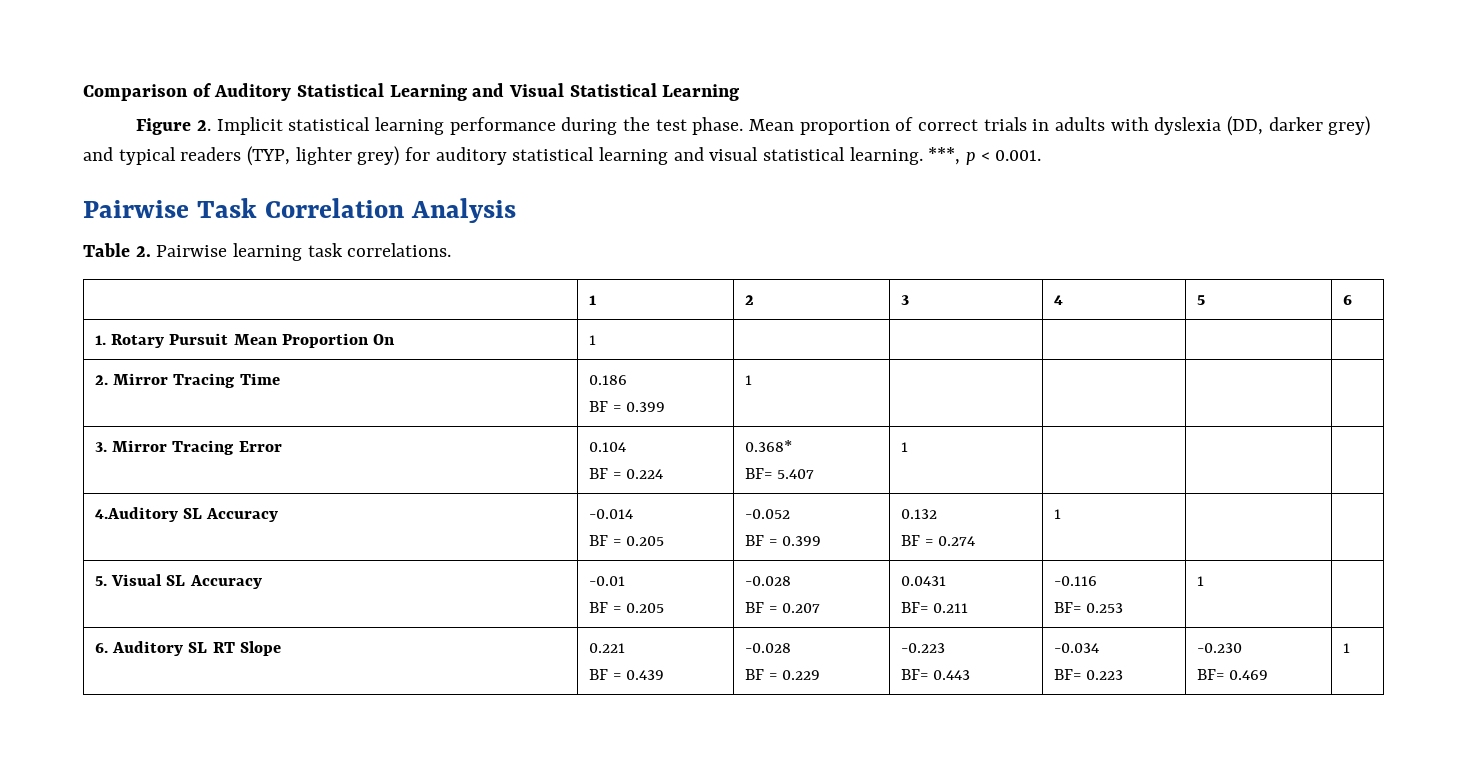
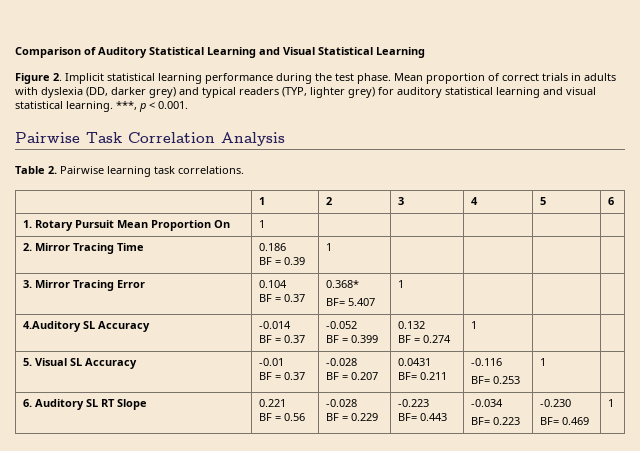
  2. Mirror Tracing Time | 0.186
- BF = 0.399 | 1 | | | |
+ BF = 0.39 | 1 | | | |
  3. Mirror Tracing Error | 0.104
- BF = 0.224 | 0.368*
+ BF = 0.37 | 0.368*
  4.Auditory SL Accuracy | -0.014
- BF = 0.205 | -0.052
+ BF = 0.37 | -0.052
  5. Visual SL Accuracy | -0.01
- BF = 0.205 | -0.028
+ BF = 0.37 | -0.028
  6. Auditory SL RT Slope | 0.221
- BF = 0.439 | -0.028
+ BF = 0.56 | -0.028

